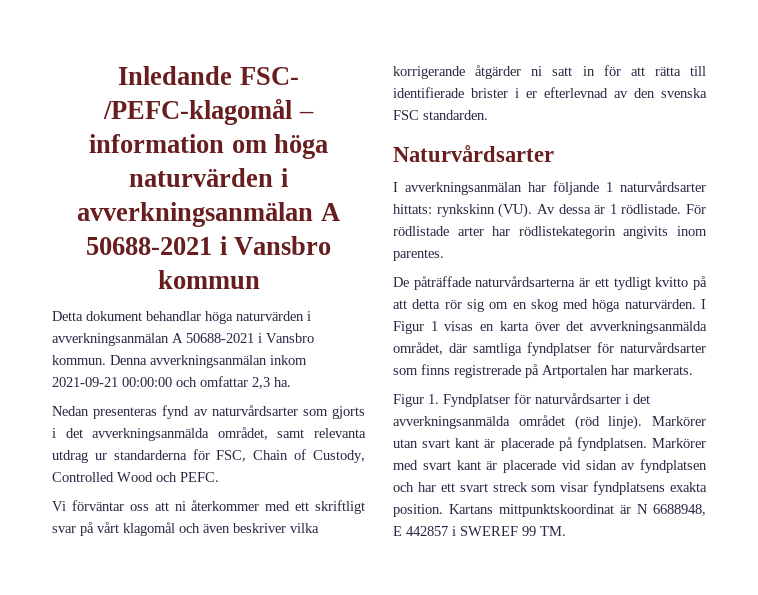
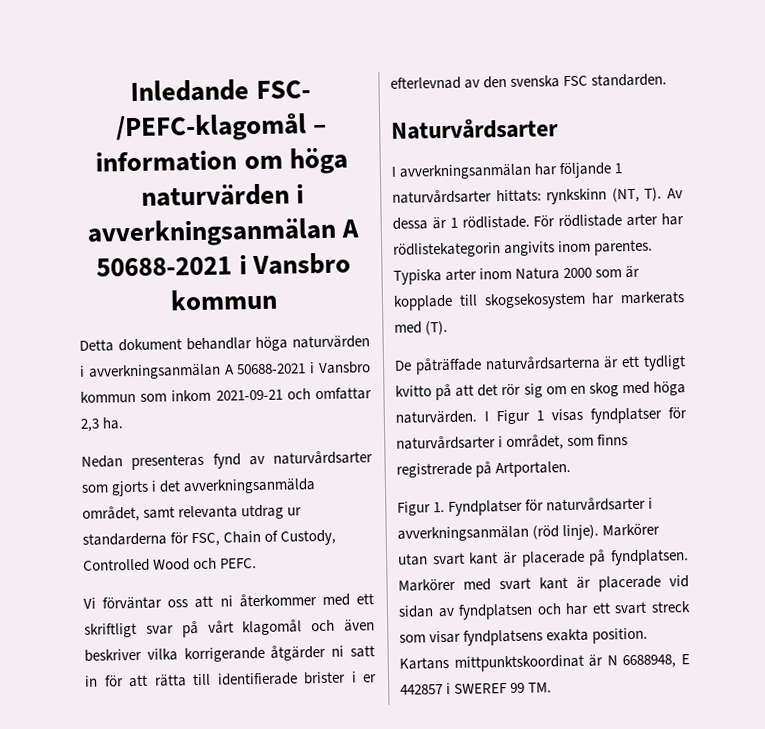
- Detta dokument behandlar höga naturvärden i avverkningsanmälan A 50688-2021 i Vansbro kommun. Denna avverkningsanmälan inkom 2021-09-21 00:00:00 och omfattar 2,3 ha.
+ Detta dokument behandlar höga naturvärden i avverkningsanmälan A 50688-2021 i Vansbro kommun som inkom 2021-09-21 och omfattar 2,3 ha.
- I avverkningsanmälan har följande 1 naturvårdsarter hittats: rynkskinn (VU). Av dessa är 1 rödlistade.
+ I avverkningsanmälan har följande 1 naturvårdsarter hittats: rynkskinn (NT, T). Av dessa är 1 rödlistade.
+ Typiska arter inom Natura 2000 som är kopplade till skogsekosystem har markerats med (T).
- De påträffade naturvårdsarterna är ett tydligt kvitto på att detta rör sig om en skog med höga naturvärden.
+ De påträffade naturvårdsarterna är ett tydligt kvitto på att det rör sig om en skog med höga naturvärden.
- I Figur 1 visas en karta över det avverkningsanmälda området, där samtliga fyndplatser för naturvårdsarter som finns registrerade på Artportalen har markerats.
+ I Figur 1 visas fyndplatser för naturvårdsarter i området, som finns registrerade på Artportalen.
- Figur 1. Fyndplatser för naturvårdsarter i det avverkningsanmälda området (röd linje).
+ Figur 1. Fyndplatser för naturvårdsarter i avverkningsanmälan (röd linje).

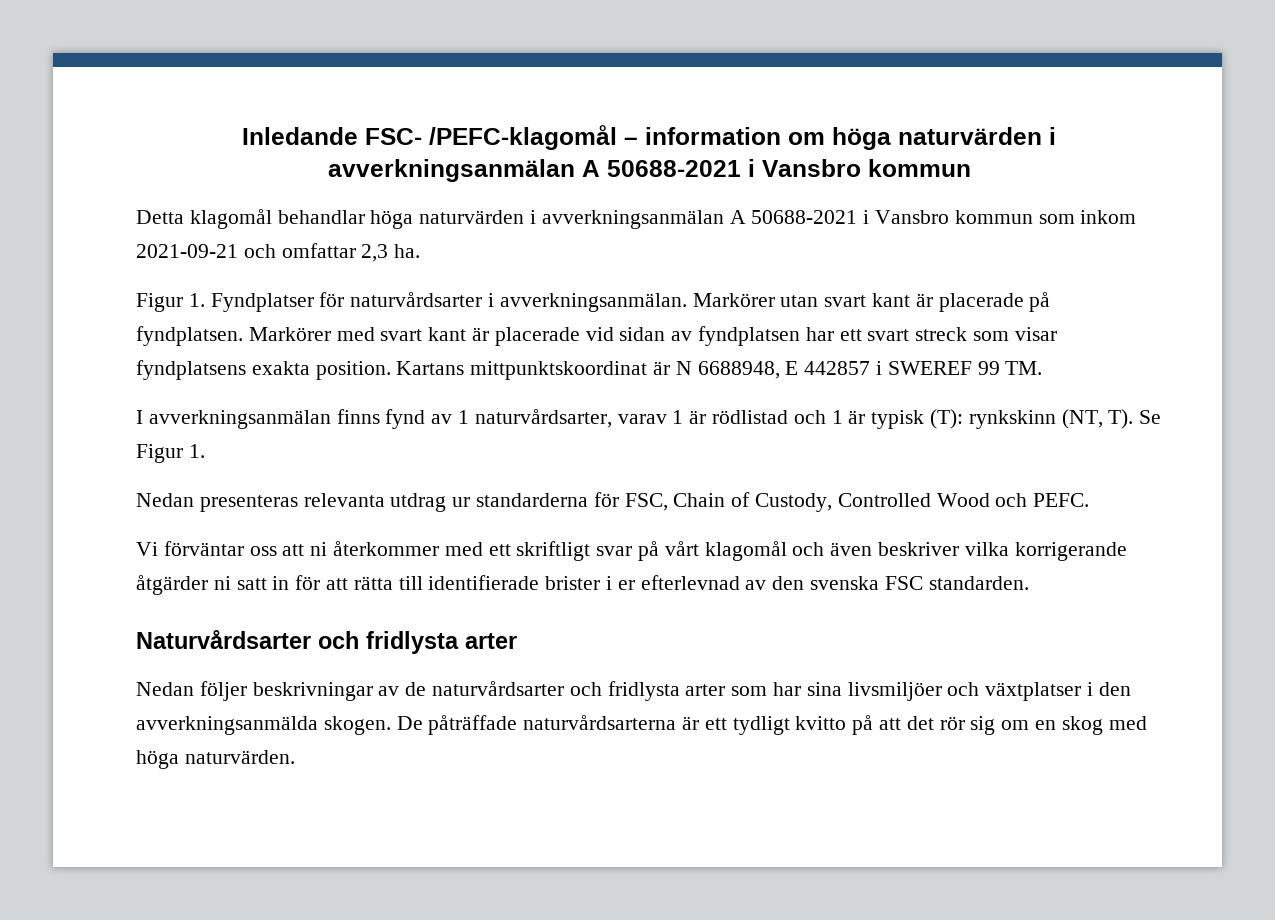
- Detta dokument behandlar höga naturvärden i avverkningsanmälan A 50688-2021 i Vansbro kommun som inkom 2021-09-21 och omfattar 2,3 ha.
+ Detta klagomål behandlar höga naturvärden i avverkningsanmälan A 50688-2021 i Vansbro kommun som inkom 2021-09-21 och omfattar 2,3 ha.
- Nedan presenteras fynd av naturvårdsarter som gjorts i det avverkningsanmälda området, samt relevanta utdrag ur standarderna för FSC, Chain of Custody, Controlled Wood och PEFC.
+ Figur 1. Fyndplatser för naturvårdsarter i avverkningsanmälan. Markörer utan svart kant är placerade på fyndplatsen. Markörer med svart kant är placerade vid sidan av fyndplatsen har ett svart streck som visar fyndplatsens exakta position. Kartans mittpunktskoordinat är N 6688948, E 442857 i SWEREF 99 TM.
+ I avverkningsanmälan finns fynd av 1 naturvårdsarter, varav 1 är rödlistad och 1 är typisk (T): rynkskinn (NT, T). Se Figur 1.
+ Nedan presenteras relevanta utdrag ur standarderna för FSC, Chain of Custody, Controlled Wood och PEFC.
- Naturvårdsarter
- I avverkningsanmälan har följande 1 naturvårdsarter hittats: rynkskinn (NT, T). Av dessa är 1 rödlistade. För rödlistade arter har rödlistekategorin angivits inom parentes. Typiska arter inom Natura 2000 som är kopplade till skogsekosystem har markerats med (T).
- De påträffade naturvårdsarterna är ett tydligt kvitto på att det rör sig om en skog med höga naturvärden. I Figur 1 visas fyndplatser för naturvårdsarter i området, som finns registrerade på Artportalen.
- Figur 1. Fyndplatser för naturvårdsarter i avverkningsanmälan (röd linje). Markörer utan svart kant är placerade på fyndplatsen. Markörer med svart kant är placerade vid sidan av fyndplatsen och har ett svart streck som visar fyndplatsens exakta position. Kartans mittpunktskoordinat är N 6688948, E 442857 i SWEREF 99 TM.
+ Naturvårdsarter och fridlysta arter
+ Nedan följer beskrivningar av de naturvårdsarter och fridlysta arter som har sina livsmiljöer och växtplatser i den avverkningsanmälda skogen. De påträffade naturvårdsarterna är ett tydligt kvitto på att det rör sig om en skog med höga naturvärden.

